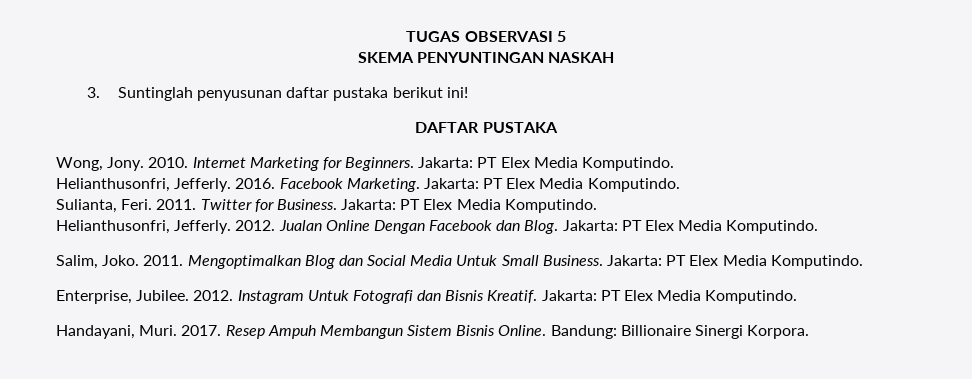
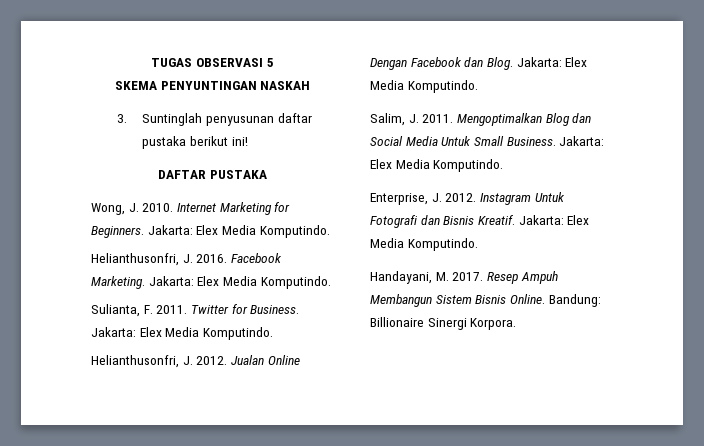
- Wong, Jony. 2010.
+ Wong, J. 2010.
- Internet Marketing for Beginners. Jakarta: PT Elex Media Komputindo.
- Helianthusonfri, Jefferly. 2016.
+ Internet Marketing for Beginners. Jakarta: Elex Media Komputindo.
+ Helianthusonfri, J. 2016.
- Facebook Marketing. Jakarta: PT Elex Media Komputindo.
+ Facebook Marketing. Jakarta: Elex Media Komputindo.
- Sulianta, Feri. 2011.
+ Sulianta, F. 2011.
- Twitter for Business. Jakarta: PT Elex Media Komputindo.
- Helianthusonfri, Jefferly. 2012.
+ Twitter for Business. Jakarta: Elex Media Komputindo.
+ Helianthusonfri, J. 2012.
- Jualan Online Dengan Facebook dan Blog. Jakarta: PT Elex Media Komputindo.
+ Jualan Online Dengan Facebook dan Blog. Jakarta: Elex Media Komputindo.
- Salim, Joko. 2011.
+ Salim, J. 2011.
- Mengoptimalkan Blog dan Social Media Untuk Small Business. Jakarta: PT Elex Media Komputindo.
+ Mengoptimalkan Blog dan Social Media Untuk Small Business. Jakarta: Elex Media Komputindo.
- Enterprise, Jubilee. 2012.
+ Enterprise, J. 2012.
- Instagram Untuk Fotografi dan Bisnis Kreatif. Jakarta: PT Elex Media Komputindo.
+ Instagram Untuk Fotografi dan Bisnis Kreatif. Jakarta: Elex Media Komputindo.
- Handayani, Muri. 2017.
+ Handayani, M. 2017.

